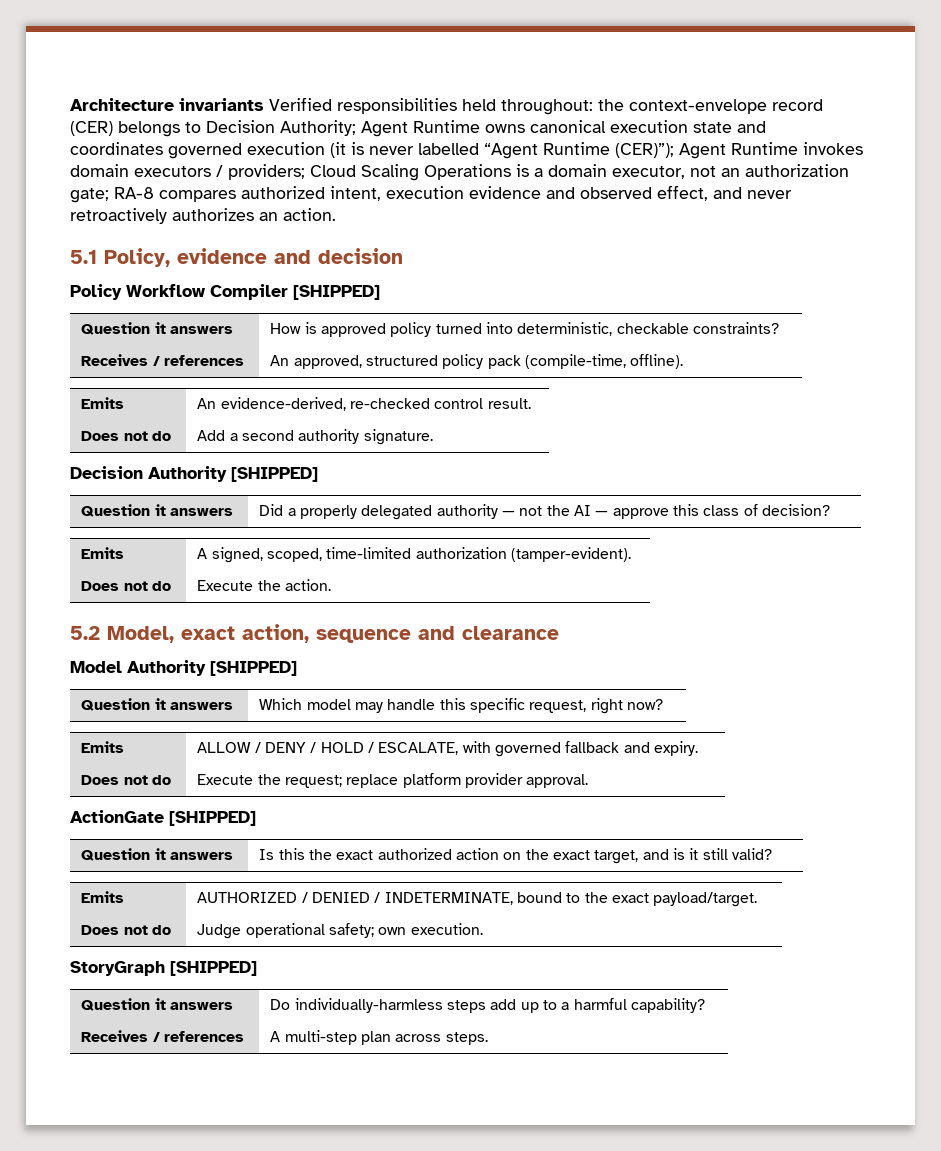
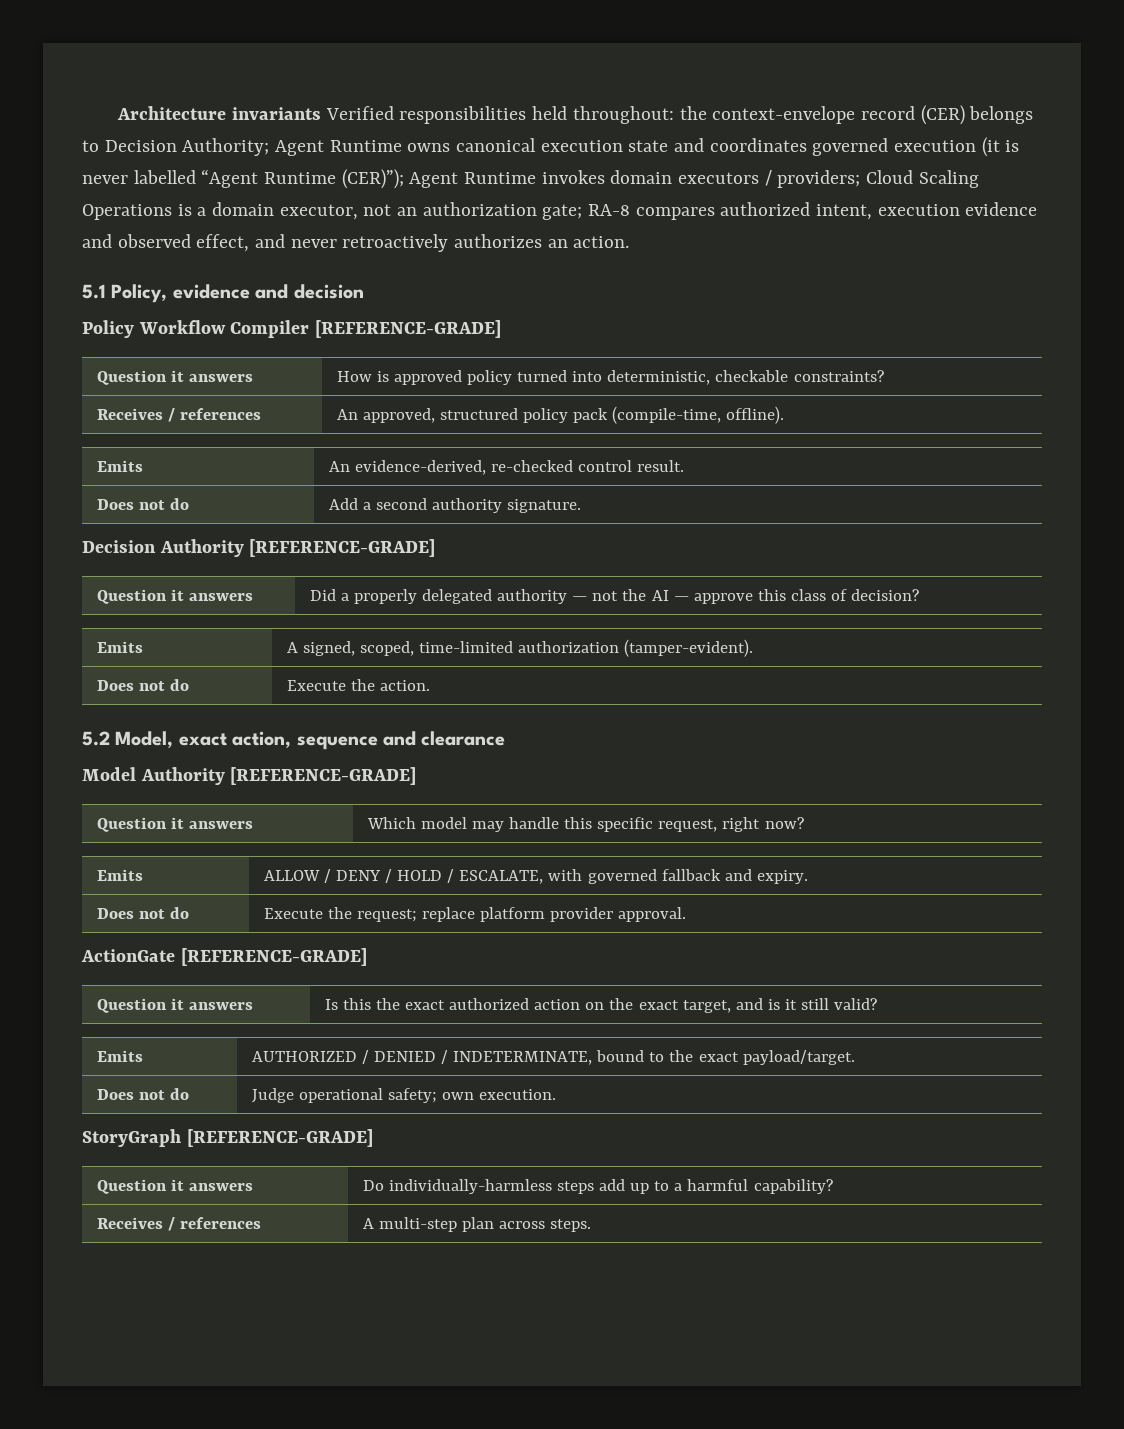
- Policy Workflow Compiler [SHIPPED]
+ Policy Workflow Compiler [REFERENCE-GRADE]
- Decision Authority [SHIPPED]
+ Decision Authority [REFERENCE-GRADE]
- Model Authority [SHIPPED]
+ Model Authority [REFERENCE-GRADE]
- ActionGate [SHIPPED]
+ ActionGate [REFERENCE-GRADE]
- StoryGraph [SHIPPED]
+ StoryGraph [REFERENCE-GRADE]

